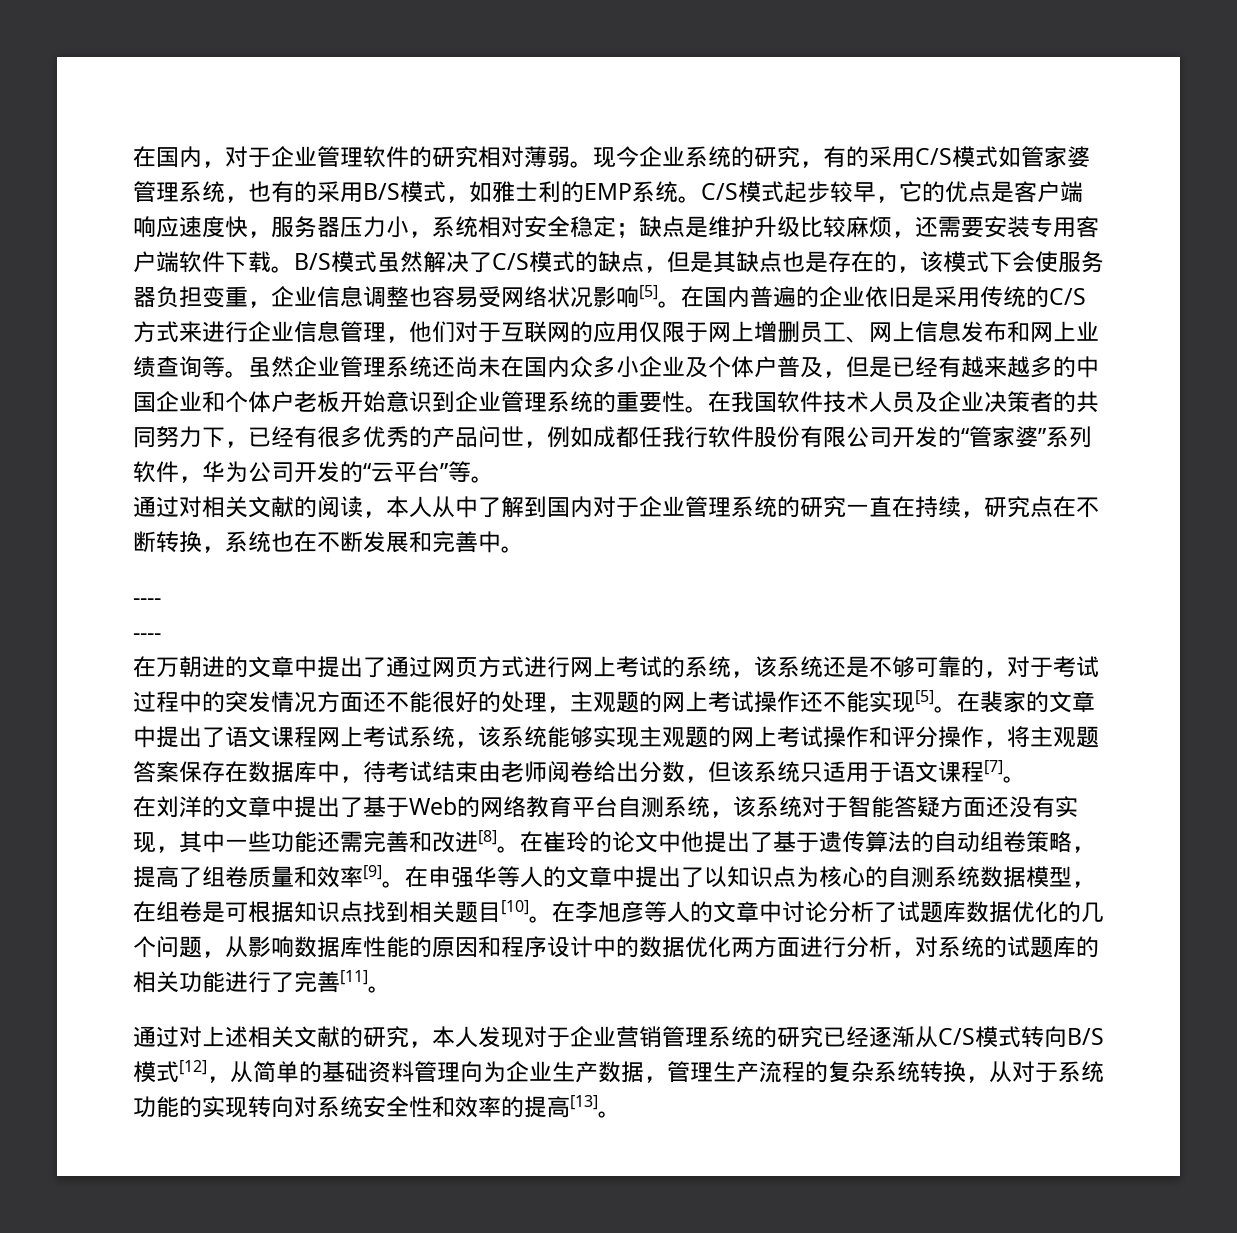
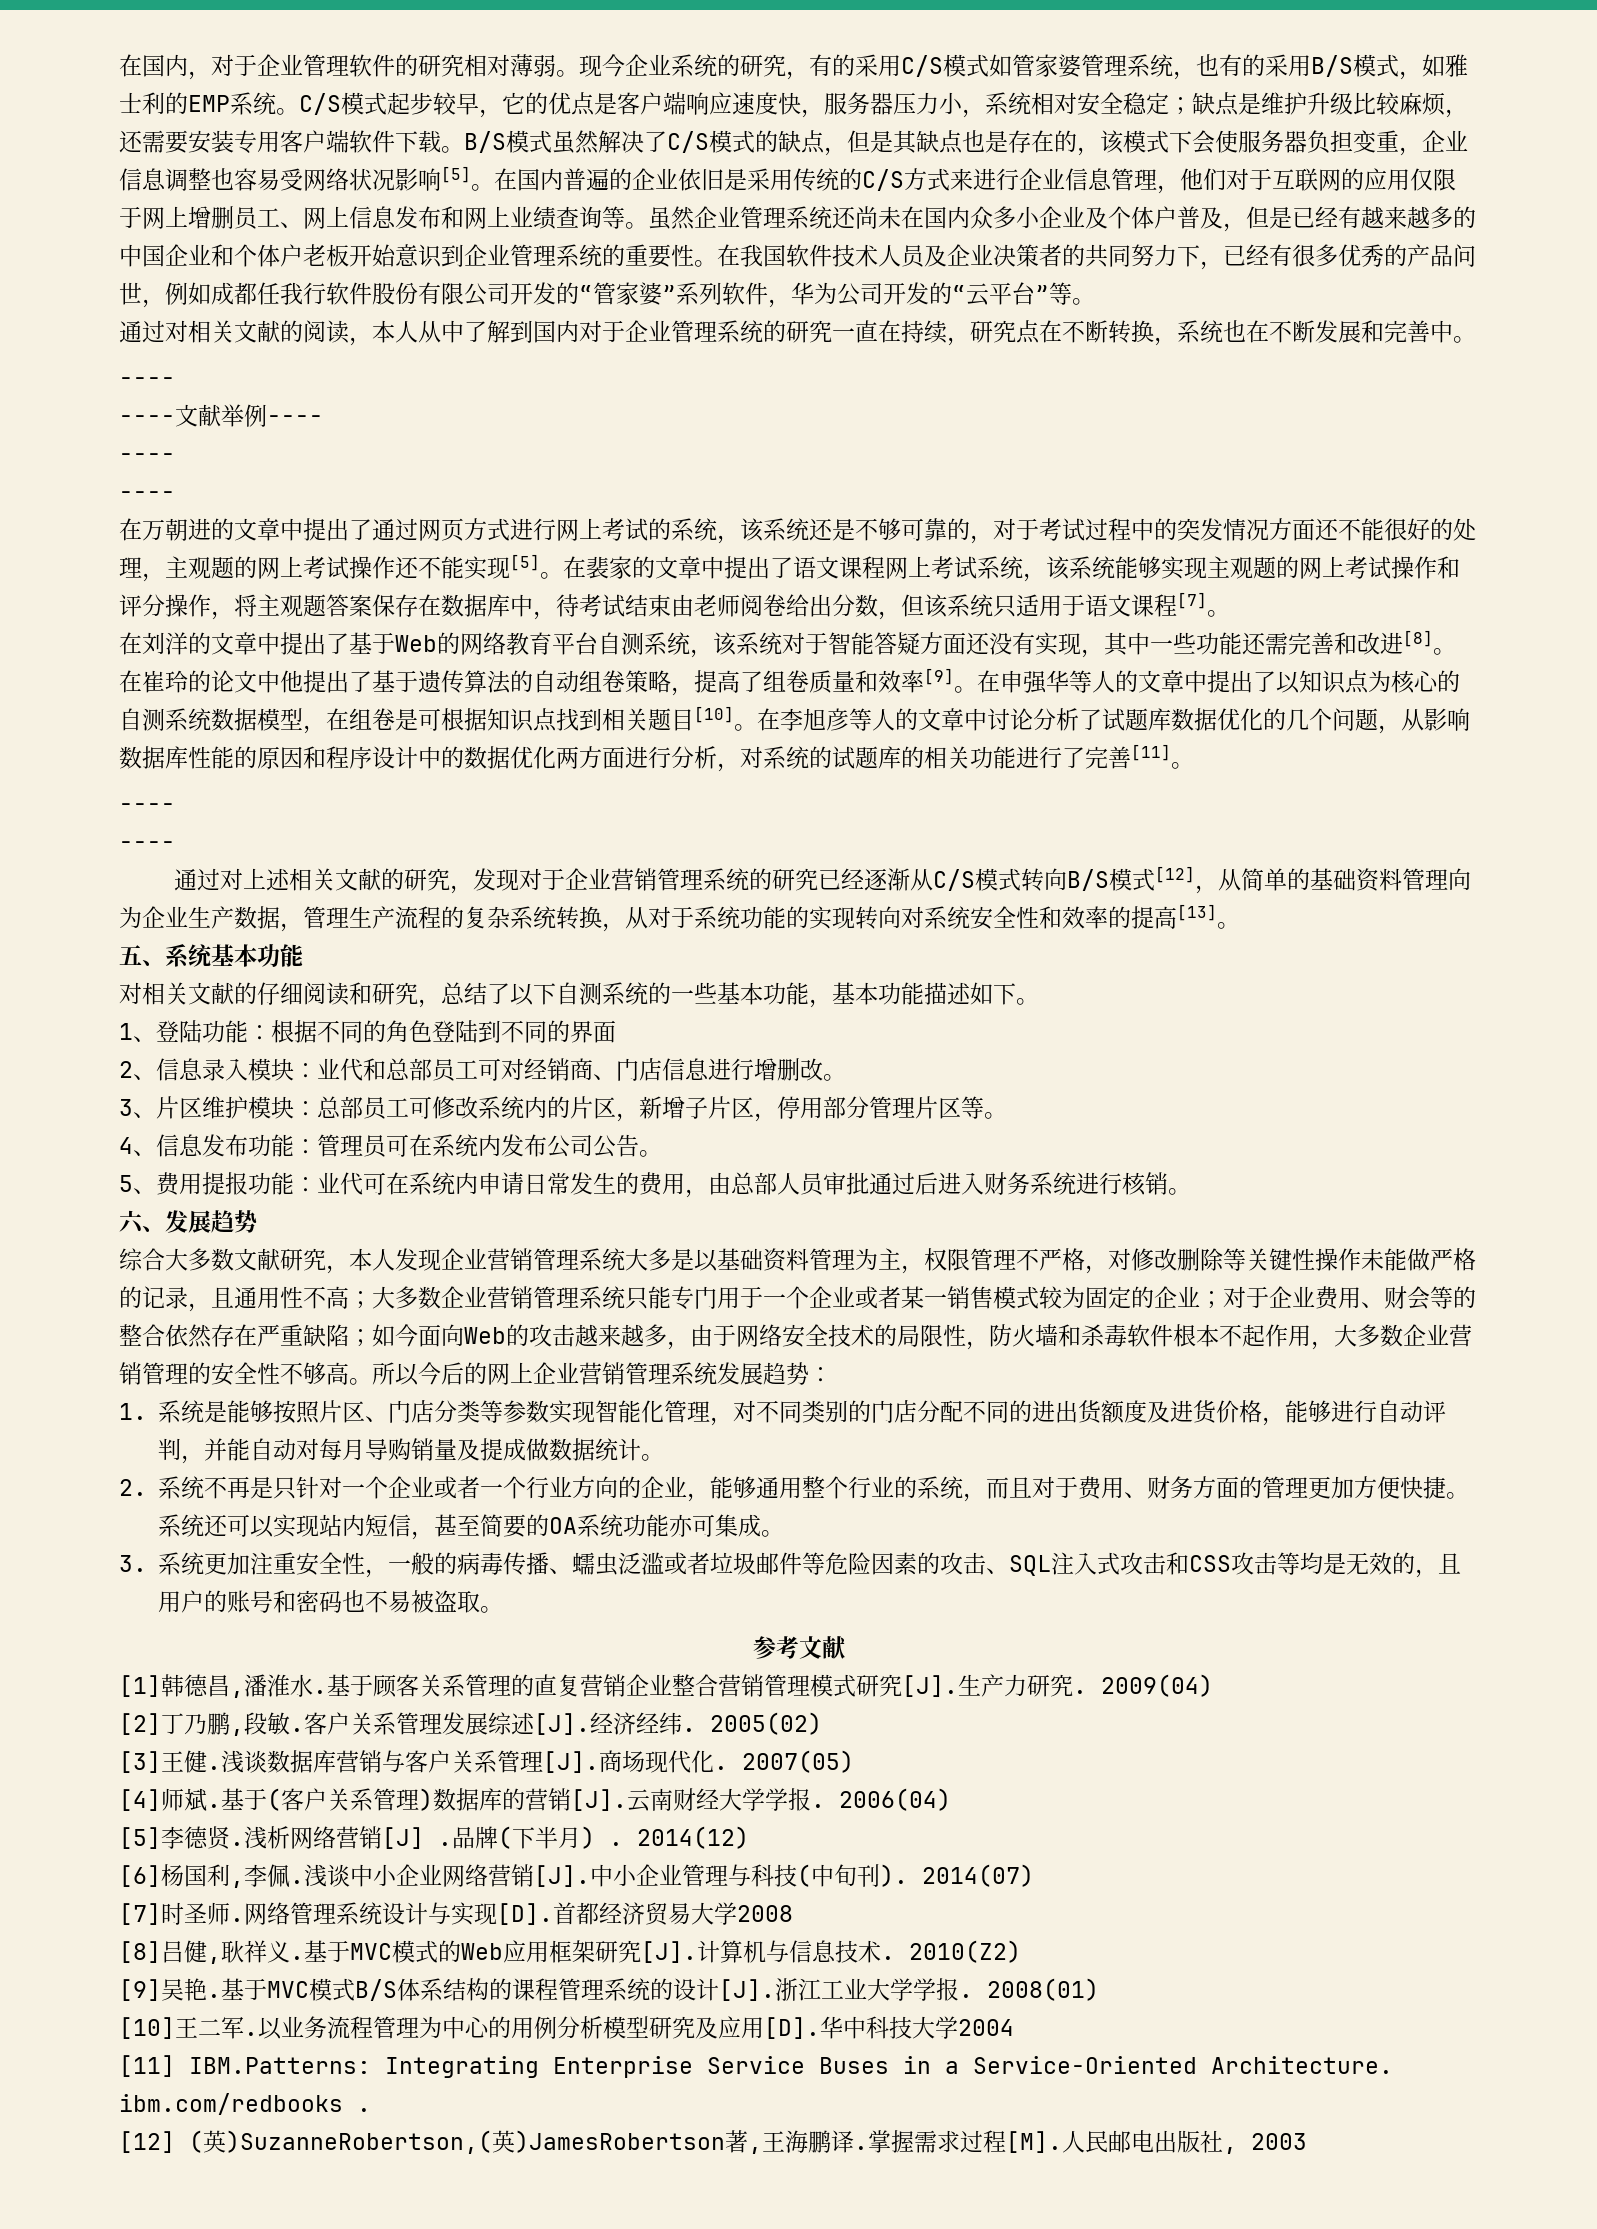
+ ----文献举例----
+ ----
  在李旭彦等人的文章中讨论分析了试题库数据优化的几个问题，从影响数据库性能的原因和程序设计中的数据优化两方面进行分析，对系统的试题库的相关功能进行了完善[11]。
+ ----
+ ----
- 通过对上述相关文献的研究，本人发现对于企业营销管理系统的研究已经逐渐从C/S模式转向B/S模式[12]，从简单的基础资料管理向为企业生产数据，管理生产流程的复杂系统转换，从对于系统功能的实现转向对系统安全性和效率的提高[13]。
+ 通过对上述相关文献的研究，发现对于企业营销管理系统的研究已经逐渐从C/S模式转向B/S模式[12]，从简单的基础资料管理向为企业生产数据，管理生产流程的复杂系统转换，从对于系统功能的实现转向对系统安全性和效率的提高[13]。
+ 五、系统基本功能
+ 对相关文献的仔细阅读和研究，总结了以下自测系统的一些基本功能，基本功能描述如下。
+ 1、登陆功能：根据不同的角色登陆到不同的界面
+ 2、信息录入模块：业代和总部员工可对经销商、门店信息进行增删改。
+ 3、片区维护模块：总部员工可修改系统内的片区，新增子片区，停用部分管理片区等。
+ 4、信息发布功能：管理员可在系统内发布公司公告。
+ 5、费用提报功能：业代可在系统内申请日常发生的费用，由总部人员审批通过后进入财务系统进行核销。
+ 六、发展趋势
+ 综合大多数文献研究，本人发现企业营销管理系统大多是以基础资料管理为主，权限管理不严格，对修改删除等关键性操作未能做严格的记录，且通用性不高；大多数企业营销管理系统只能专门用于一个企业或者某一销售模式较为固定的企业；对于企业费用、财会等的整合依然存在严重缺陷；如今面向Web的攻击越来越多，由于网络安全技术的局限性，防火墙和杀毒软件根本不起作用，大多数企业营销管理的安全性不够高。所以今后的网上企业营销管理系统发展趋势：
+ 1.系统是能够按照片区、门店分类等参数实现智能化管理，对不同类别的门店分配不同的进出货额度及进货价格，能够进行自动评判，并能自动对每月导购销量及提成做数据统计。
+ 2.系统不再是只针对一个企业或者一个行业方向的企业，能够通用整个行业的系统，而且对于费用、财务方面的管理更加方便快捷。系统还可以实现站内短信，甚至简要的OA系统功能亦可集成。
+ 3.系统更加注重安全性，一般的病毒传播、蠕虫泛滥或者垃圾邮件等危险因素的攻击、SQL注入式攻击和CSS攻击等均是无效的，且用户的账号和密码也不易被盗取。
+ 参考文献
+ [1]韩德昌,潘淮水.基于顾客关系管理的直复营销企业整合营销管理模式研究[J].生产力研究. 2009(04)
+ [2]丁乃鹏,段敏.客户关系管理发展综述[J].经济经纬. 2005(02)
+ [3]王健.浅谈数据库营销与客户关系管理[J].商场现代化. 2007(05)
+ [4]师斌.基于(客户关系管理)数据库的营销[J].云南财经大学学报. 2006(04)
+ [5]李德贤.浅析网络营销[J] .品牌(下半月) . 2014(12)
+ [6]杨国利,李佩.浅谈中小企业网络营销[J].中小企业管理与科技(中旬刊). 2014(07)
+ [7]时圣师.网络管理系统设计与实现[D].首都经济贸易大学2008
+ [8]吕健,耿祥义.基于MVC模式的Web应用框架研究[J].计算机与信息技术. 2010(Z2)
+ [9]吴艳.基于MVC模式B/S体系结构的课程管理系统的设计[J].浙江工业大学学报. 2008(01)
+ [10]王二军.以业务流程管理为中心的用例分析模型研究及应用[D].华中科技大学2004
+ [11] IBM.Patterns: Integrating Enterprise Service Buses in a Service-Oriented Architecture. ibm.com/redbooks .
+ [12] (英)SuzanneRobertson,(英)JamesRobertson著,王海鹏译.掌握需求过程[M].人民邮电出版社, 2003

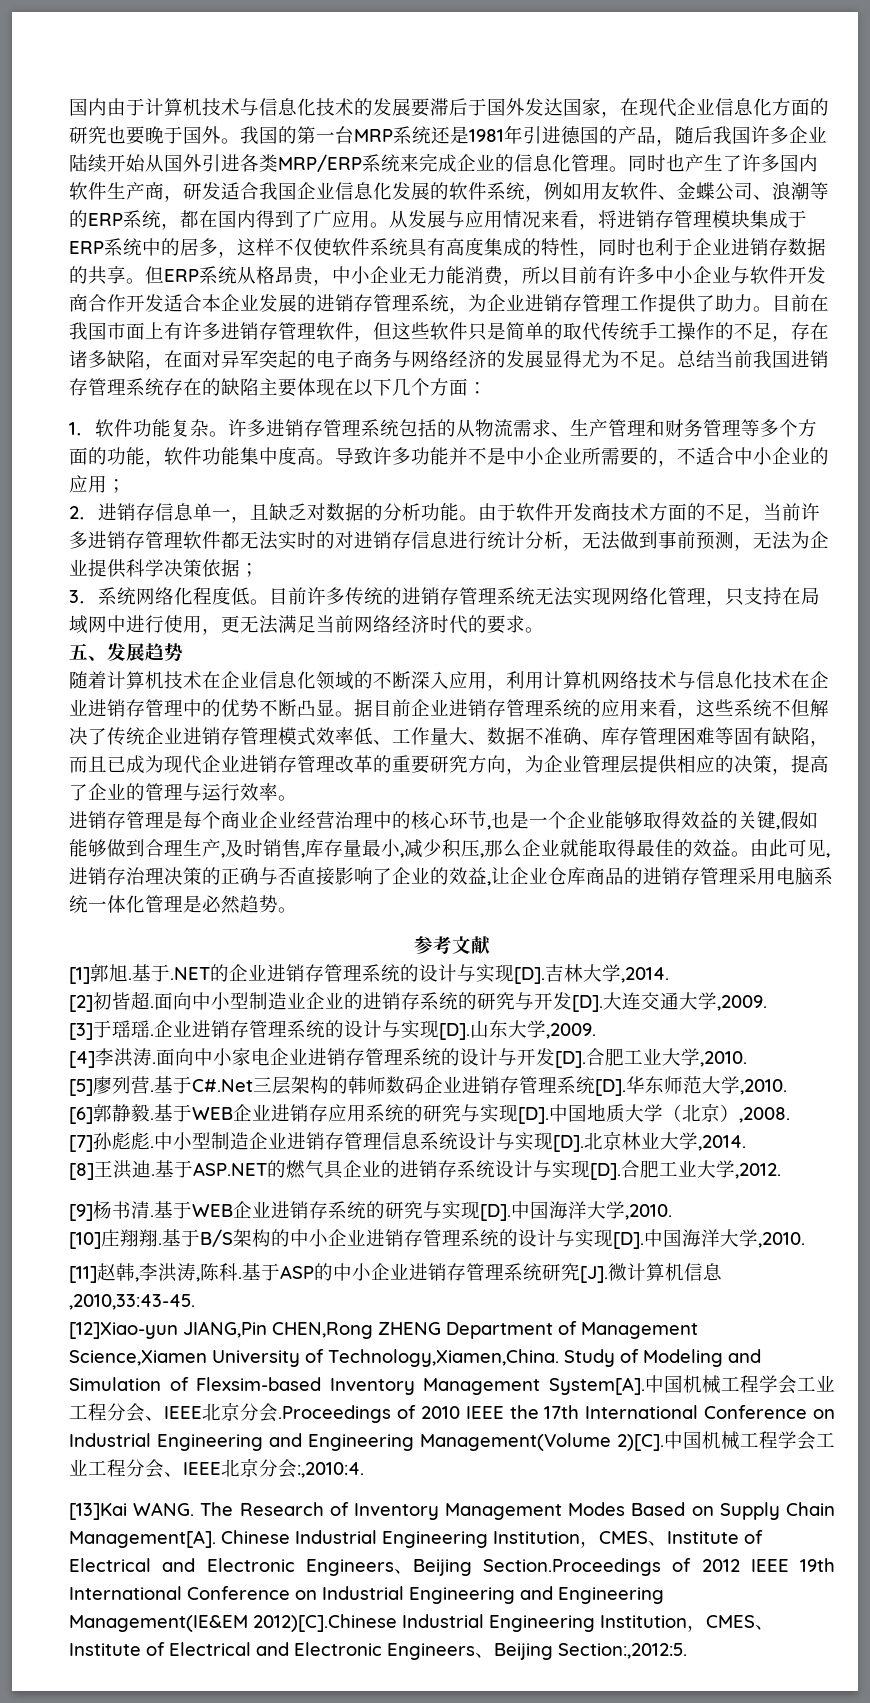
- 在国内，对于企业管理软件的研究相对薄弱。现今企业系统的研究，有的采用C/S模式如管家婆管理系统，也有的采用B/S模式，如雅士利的EMP系统。C/S模式起步较早，它的优点是客户端响应速度快，服务器压力小，系统相对安全稳定；缺点是维护升级比较麻烦，还需要安装专用客户端软件下载。B/S模式虽然解决了C/S模式的缺点，但是其缺点也是存在的，该模式下会使服务器负担变重，企业信息调整也容易受网络状况影响[5]。在国内普遍的企业依旧是采用传统的C/S方式来进行企业信息管理，他们对于互联网的应用仅限于网上增删员工、网上信息发布和网上业绩查询等。虽然企业管理系统还尚未在国内众多小企业及个体户普及，但是已经有越来越多的中国企业和个体户老板开始意识到企业管理系统的重要性。在我国软件技术人员及企业决策者的共同努力下，已经有很多优秀的产品问世，例如成都任我行软件股份有限公司开发的“管家婆”系列软件，华为公司开发的“云平台”等。
- 通过对相关文献的阅读，本人从中了解到国内对于企业管理系统的研究一直在持续，研究点在不断转换，系统也在不断发展和完善中。
- ----
- ----文献举例----
- ----
- ----
- 在万朝进的文章中提出了通过网页方式进行网上考试的系统，该系统还是不够可靠的，对于考试过程中的突发情况方面还不能很好的处理，主观题的网上考试操作还不能实现[5]。在裴家的文章中提出了语文课程网上考试系统，该系统能够实现主观题的网上考试操作和评分操作，将主观题答案保存在数据库中，待考试结束由老师阅卷给出分数，但该系统只适用于语文课程[7]。
- 在刘洋的文章中提出了基于Web的网络教育平台自测系统，该系统对于智能答疑方面还没有实现，其中一些功能还需完善和改进[8]。在崔玲的论文中他提出了基于遗传算法的自动组卷策略，提高了组卷质量和效率[9]。在申强华等人的文章中提出了以知识点为核心的自测系统数据模型，在组卷是可根据知识点找到相关题目[10]。在李旭彦等人的文章中讨论分析了试题库数据优化的几个问题，从影响数据库性能的原因和程序设计中的数据优化两方面进行分析，对系统的试题库的相关功能进行了完善[11]。
- ----
- ----
- 通过对上述相关文献的研究，发现对于企业营销管理系统的研究已经逐渐从C/S模式转向B/S模式[12]，从简单的基础资料管理向为企业生产数据，管理生产流程的复杂系统转换，从对于系统功能的实现转向对系统安全性和效率的提高[13]。
- 五、系统基本功能
- 对相关文献的仔细阅读和研究，总结了以下自测系统的一些基本功能，基本功能描述如下。
- 1、登陆功能：根据不同的角色登陆到不同的界面
- 2、信息录入模块：业代和总部员工可对经销商、门店信息进行增删改。
- 3、片区维护模块：总部员工可修改系统内的片区，新增子片区，停用部分管理片区等。
- 4、信息发布功能：管理员可在系统内发布公司公告。
- 5、费用提报功能：业代可在系统内申请日常发生的费用，由总部人员审批通过后进入财务系统进行核销。
- 六、发展趋势
- 综合大多数文献研究，本人发现企业营销管理系统大多是以基础资料管理为主，权限管理不严格，对修改删除等关键性操作未能做严格的记录，且通用性不高；大多数企业营销管理系统只能专门用于一个企业或者某一销售模式较为固定的企业；对于企业费用、财会等的整合依然存在严重缺陷；如今面向Web的攻击越来越多，由于网络安全技术的局限性，防火墙和杀毒软件根本不起作用，大多数企业营销管理的安全性不够高。所以今后的网上企业营销管理系统发展趋势：
- 1.系统是能够按照片区、门店分类等参数实现智能化管理，对不同类别的门店分配不同的进出货额度及进货价格，能够进行自动评判，并能自动对每月导购销量及提成做数据统计。
- 2.系统不再是只针对一个企业或者一个行业方向的企业，能够通用整个行业的系统，而且对于费用、财务方面的管理更加方便快捷。系统还可以实现站内短信，甚至简要的OA系统功能亦可集成。
- 3.系统更加注重安全性，一般的病毒传播、蠕虫泛滥或者垃圾邮件等危险因素的攻击、SQL注入式攻击和CSS攻击等均是无效的，且用户的账号和密码也不易被盗取。
+ 国内由于计算机技术与信息化技术的发展要滞后于国外发达国家，在现代企业信息化方面的研究也要晚于国外。我国的第一台MRP系统还是1981年引进德国的产品，随后我国许多企业陆续开始从国外引进各类MRP/ERP系统来完成企业的信息化管理。同时也产生了许多国内软件生产商，研发适合我国企业信息化发展的软件系统，例如用友软件、金蝶公司、浪潮等的ERP系统，都在国内得到了广应用。从发展与应用情况来看，将进销存管理模块集成于ERP系统中的居多，这样不仅使软件系统具有高度集成的特性，同时也利于企业进销存数据的共享。但ERP系统从格昂贵，中小企业无力能消费，所以目前有许多中小企业与软件开发商合作开发适合本企业发展的进销存管理系统，为企业进销存管理工作提供了助力。目前在我国市面上有许多进销存管理软件，但这些软件只是简单的取代传统手工操作的不足，存在诸多缺陷，在面对异军突起的电子商务与网络经济的发展显得尤为不足。总结当前我国进销存管理系统存在的缺陷主要体现在以下几个方面：
+ 1．软件功能复杂。许多进销存管理系统包括的从物流需求、生产管理和财务管理等多个方面的功能，软件功能集中度高。导致许多功能并不是中小企业所需要的，不适合中小企业的应用；
+ 2．进销存信息单一，且缺乏对数据的分析功能。由于软件开发商技术方面的不足，当前许多进销存管理软件都无法实时的对进销存信息进行统计分析，无法做到事前预测，无法为企业提供科学决策依据；
+ 3．系统网络化程度低。目前许多传统的进销存管理系统无法实现网络化管理，只支持在局域网中进行使用，更无法满足当前网络经济时代的要求。
+ 五、发展趋势
+ 随着计算机技术在企业信息化领域的不断深入应用，利用计算机网络技术与信息化技术在企业进销存管理中的优势不断凸显。据目前企业进销存管理系统的应用来看，这些系统不但解决了传统企业进销存管理模式效率低、工作量大、数据不准确、库存管理困难等固有缺陷，而且已成为现代企业进销存管理改革的重要研究方向，为企业管理层提供相应的决策，提高了企业的管理与运行效率。
+ 进销存管理是每个商业企业经营治理中的核心环节,也是一个企业能够取得效益的关键,假如能够做到合理生产,及时销售,库存量最小,减少积压,那么企业就能取得最佳的效益。由此可见,进销存治理决策的正确与否直接影响了企业的效益,让企业仓库商品的进销存管理采用电脑系统一体化管理是必然趋势。
  参考文献
- [1]韩德昌,潘淮水.基于顾客关系管理的直复营销企业整合营销管理模式研究[J].生产力研究. 2009(04)
- [2]丁乃鹏,段敏.客户关系管理发展综述[J].经济经纬. 2005(02)
- [3]王健.浅谈数据库营销与客户关系管理[J].商场现代化. 2007(05)
- [4]师斌.基于(客户关系管理)数据库的营销[J].云南财经大学学报. 2006(04)
- [5]李德贤.浅析网络营销[J] .品牌(下半月) . 2014(12)
- [6]杨国利,李佩.浅谈中小企业网络营销[J].中小企业管理与科技(中旬刊). 2014(07)
- [7]时圣师.网络管理系统设计与实现[D].首都经济贸易大学2008
- [8]吕健,耿祥义.基于MVC模式的Web应用框架研究[J].计算机与信息技术. 2010(Z2)
- [9]吴艳.基于MVC模式B/S体系结构的课程管理系统的设计[J].浙江工业大学学报. 2008(01)
- [10]王二军.以业务流程管理为中心的用例分析模型研究及应用[D].华中科技大学2004
- [11] IBM.Patterns: Integrating Enterprise Service Buses in a Service-Oriented Architecture. ibm.com/redbooks .
- [12] (英)SuzanneRobertson,(英)JamesRobertson著,王海鹏译.掌握需求过程[M].人民邮电出版社, 2003
+ [1]郭旭.基于.NET的企业进销存管理系统的设计与实现[D].吉林大学,2014.
+ [2]初皆超.面向中小型制造业企业的进销存系统的研究与开发[D].大连交通大学,2009.
+ [3]于瑶瑶.企业进销存管理系统的设计与实现[D].山东大学,2009.
+ [4]李洪涛.面向中小家电企业进销存管理系统的设计与开发[D].合肥工业大学,2010.
+ [5]廖列营.基于C#.Net三层架构的韩师数码企业进销存管理系统[D].华东师范大学,2010.
+ [6]郭静毅.基于WEB企业进销存应用系统的研究与实现[D].中国地质大学（北京）,2008.
+ [7]孙彪彪.中小型制造企业进销存管理信息系统设计与实现[D].北京林业大学,2014.
+ [8]王洪迪.基于ASP.NET的燃气具企业的进销存系统设计与实现[D].合肥工业大学,2012.
+ [9]杨书清.基于WEB企业进销存系统的研究与实现[D].中国海洋大学,2010.
+ [10]庄翔翔.基于B/S架构的中小企业进销存管理系统的设计与实现[D].中国海洋大学,2010.
+ [11]赵韩,李洪涛,陈科.基于ASP的中小企业进销存管理系统研究[J].微计算机信息,2010,33:43-45.
+ [12]Xiao-yun JIANG,Pin CHEN,Rong ZHENG Department of Management Science,Xiamen University of Technology,Xiamen,China. Study of Modeling and Simulation of Flexsim-based Inventory Management System[A].中国机械工程学会工业工程分会、IEEE北京分会.Proceedings of 2010 IEEE the 17th International Conference on Industrial Engineering and Engineering Management(Volume 2)[C].中国机械工程学会工业工程分会、IEEE北京分会:,2010:4.
+ [13]Kai WANG. The Research of Inventory Management Modes Based on Supply Chain Management[A]. Chinese Industrial Engineering Institution，CMES、Institute of Electrical and Electronic Engineers、Beijing Section.Proceedings of 2012 IEEE 19th International Conference on Industrial Engineering and Engineering Management(IE&EM 2012)[C].Chinese Industrial Engineering Institution，CMES、Institute of Electrical and Electronic Engineers、Beijing Section:,2012:5.

